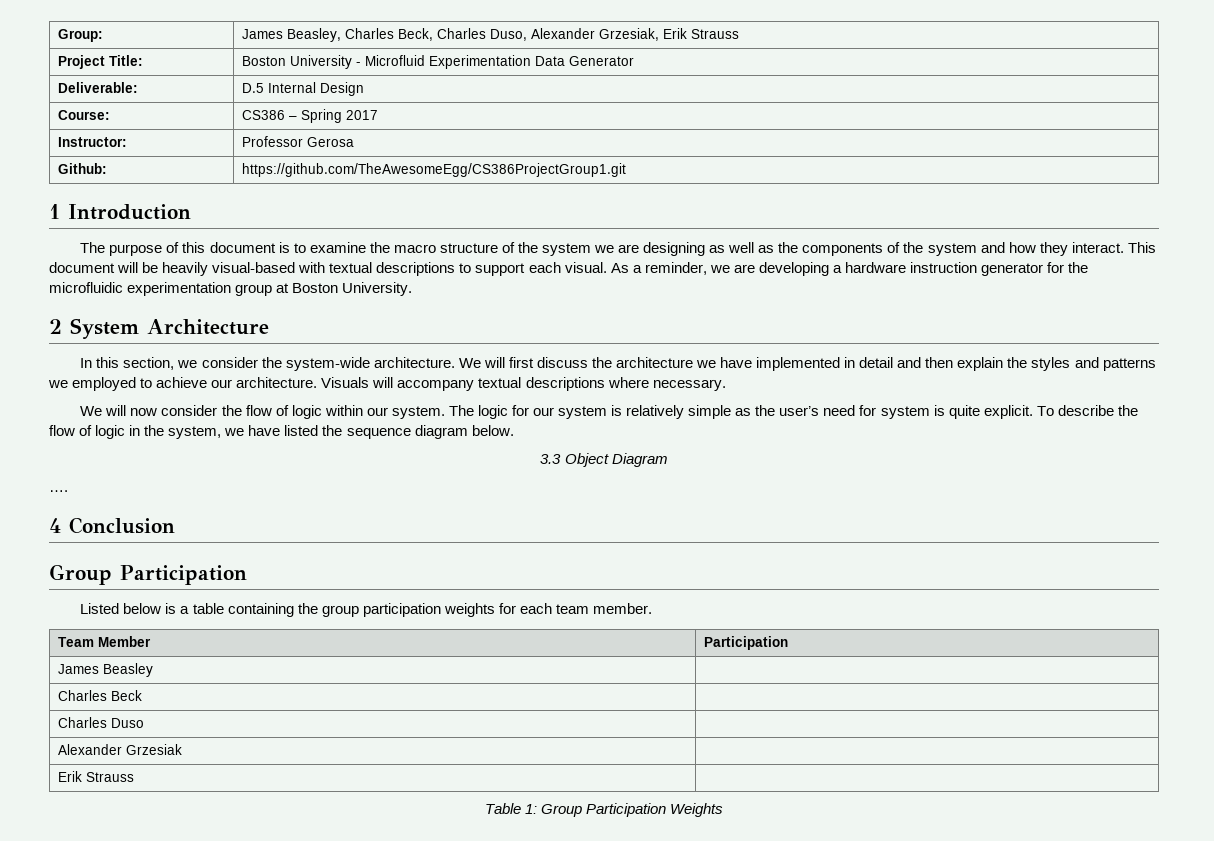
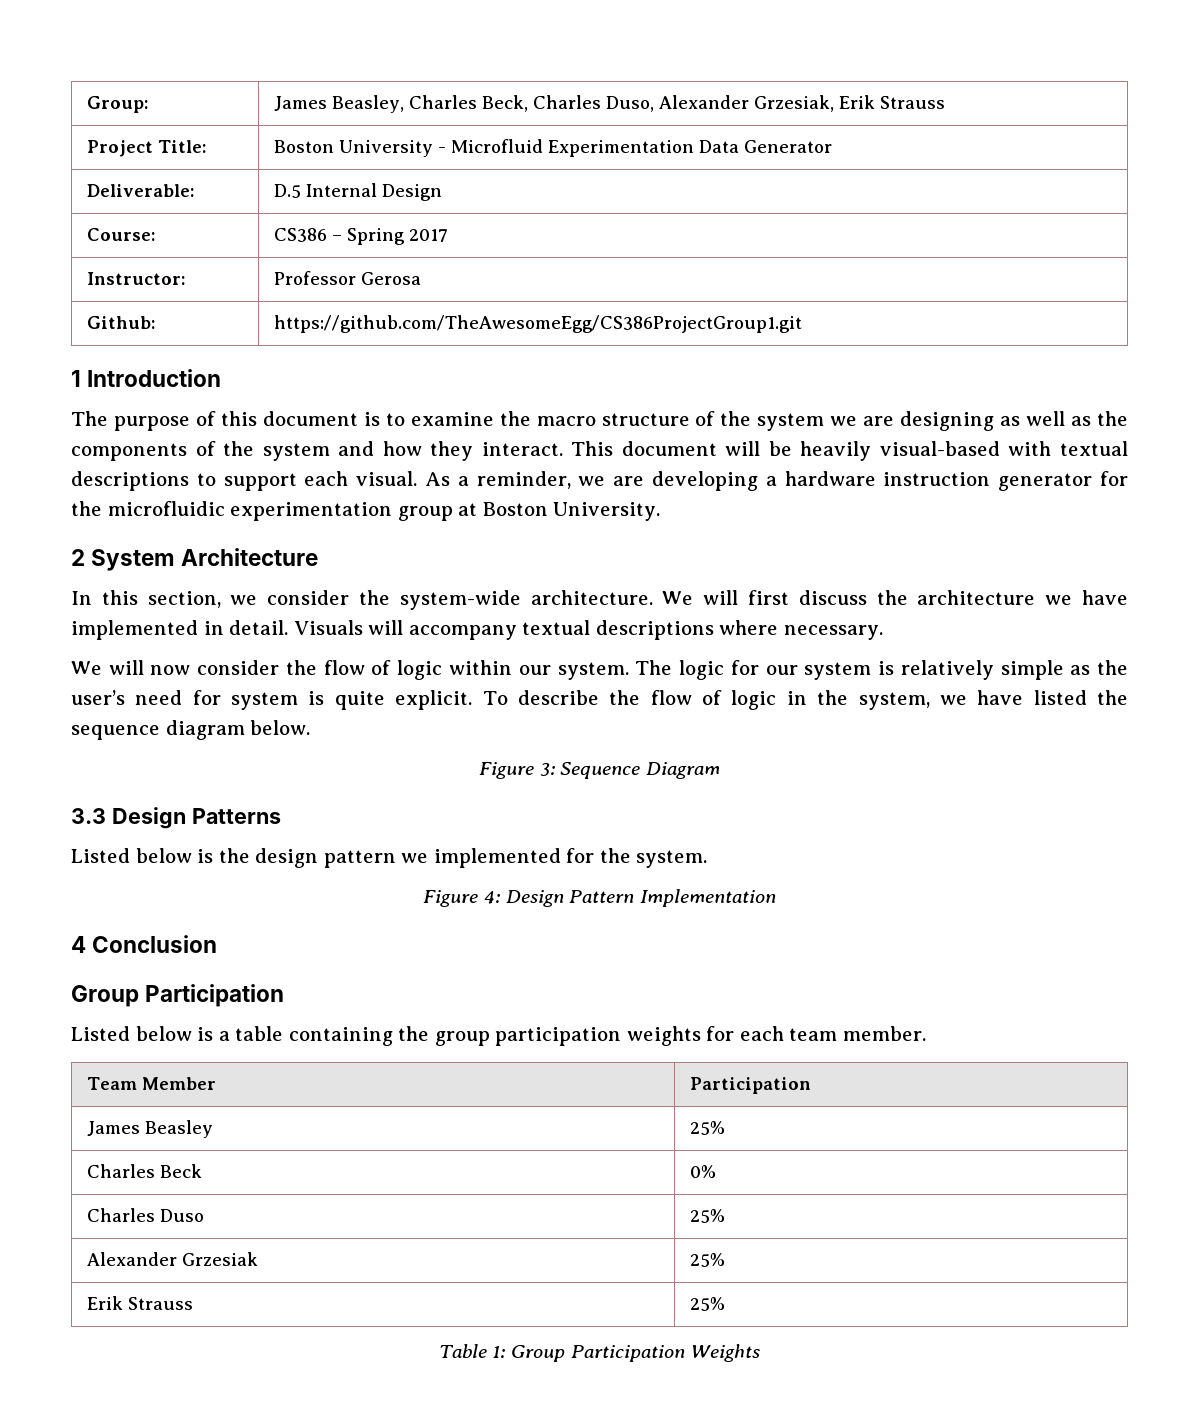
- We will first discuss the architecture we have implemented in detail and then explain the styles and patterns we employed to achieve our architecture.
+ We will first discuss the architecture we have implemented in detail.
- 3.3 Object Diagram
- ….
+ Figure 3: Sequence Diagram
+ 3.3 Design Patterns
+ Listed below is the design pattern we implemented for the system.
+ Figure 4: Design Pattern Implementation
- James Beasley |
+ James Beasley | 25%
- Charles Beck |
+ Charles Beck | 0%
- Charles Duso |
+ Charles Duso | 25%
- Alexander Grzesiak |
+ Alexander Grzesiak | 25%
- Erik Strauss |
+ Erik Strauss | 25%

